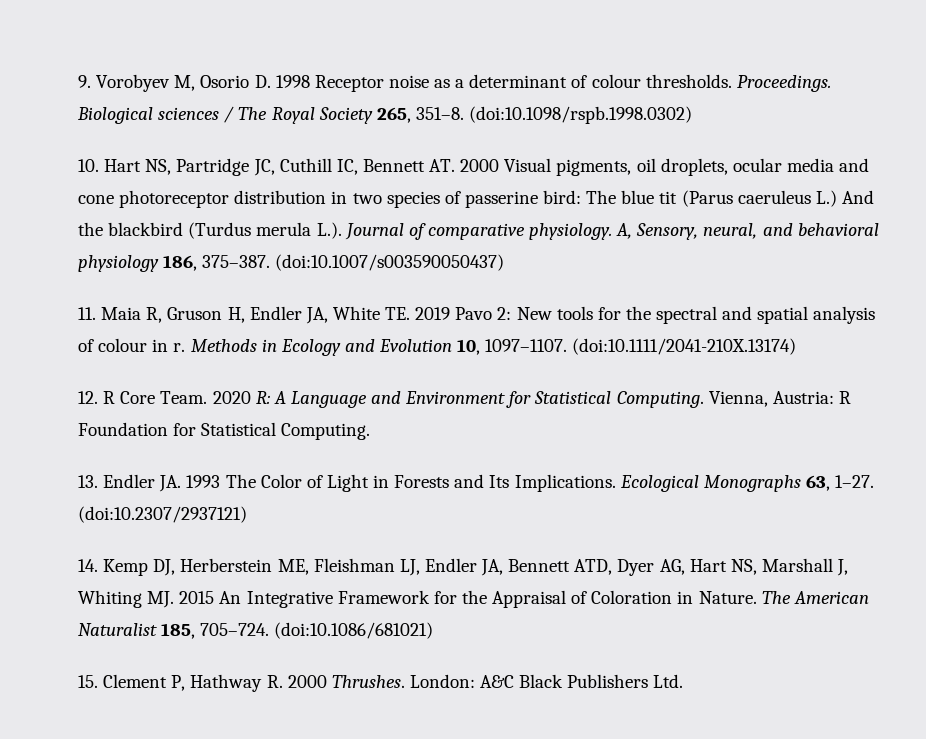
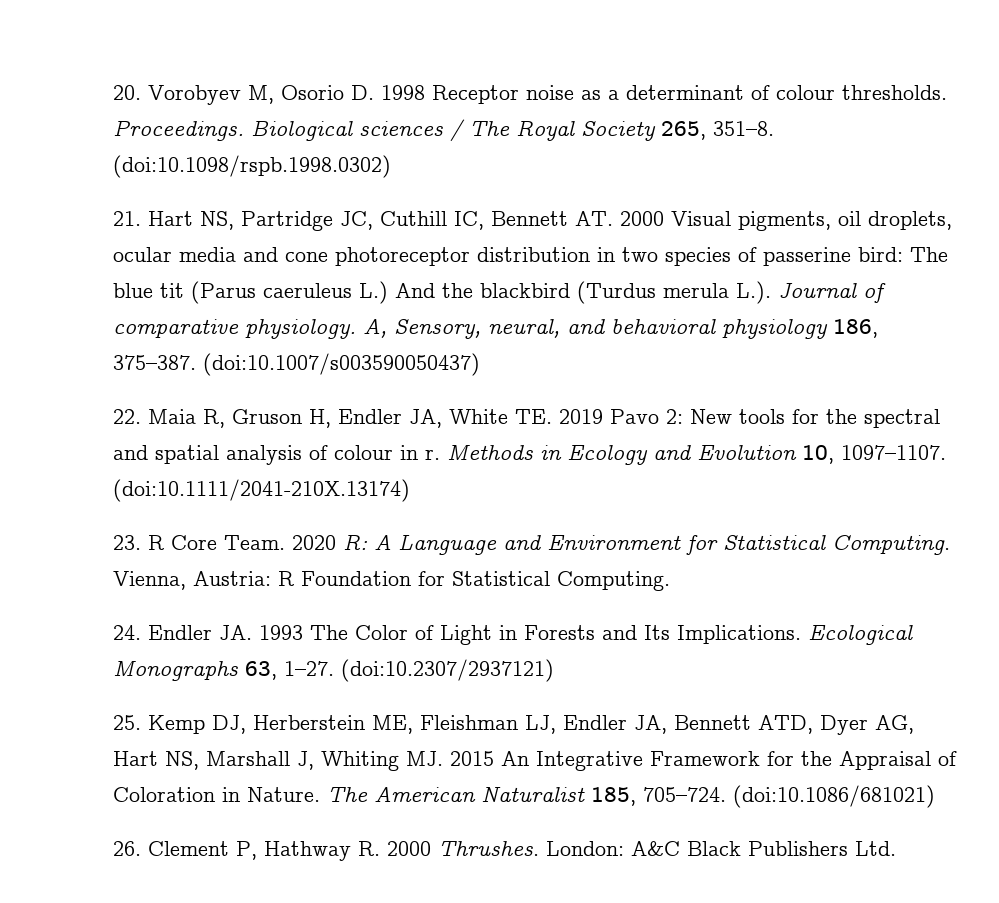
- 9. Vorobyev M, Osorio D. 1998 Receptor noise as a determinant of colour thresholds.
+ 20. Vorobyev M, Osorio D. 1998 Receptor noise as a determinant of colour thresholds.
- 10. Hart NS, Partridge JC, Cuthill IC, Bennett AT. 2000 Visual pigments, oil droplets, ocular media and cone photoreceptor distribution in two species of passerine bird: The blue tit (Parus caeruleus L.) And the blackbird (Turdus merula L.). Journal of comparative physiology.
+ 21. Hart NS, Partridge JC, Cuthill IC, Bennett AT. 2000 Visual pigments, oil droplets, ocular media and cone photoreceptor distribution in two species of passerine bird: The blue tit (Parus caeruleus L.) And the blackbird (Turdus merula L.). Journal of comparative physiology.
- 11. Maia R, Gruson H, Endler JA, White TE. 2019 Pavo 2: New tools for the spectral and spatial analysis of colour in r.
+ 22. Maia R, Gruson H, Endler JA, White TE. 2019 Pavo 2: New tools for the spectral and spatial analysis of colour in r.
- 12. R Core Team.
+ 23. R Core Team.
- 13. Endler JA. 1993 The Color of Light in Forests and Its Implications.
+ 24. Endler JA. 1993 The Color of Light in Forests and Its Implications.
- 14. Kemp DJ, Herberstein ME, Fleishman LJ, Endler JA, Bennett ATD, Dyer AG, Hart NS, Marshall J, Whiting MJ. 2015 An Integrative Framework for the Appraisal of Coloration in Nature.
+ 25. Kemp DJ, Herberstein ME, Fleishman LJ, Endler JA, Bennett ATD, Dyer AG, Hart NS, Marshall J, Whiting MJ. 2015 An Integrative Framework for the Appraisal of Coloration in Nature.
- 15. Clement P, Hathway R. 2000 Thrushes.
+ 26. Clement P, Hathway R. 2000 Thrushes.

